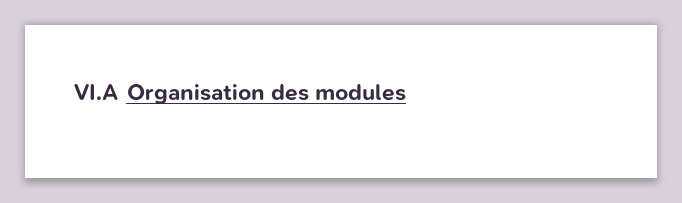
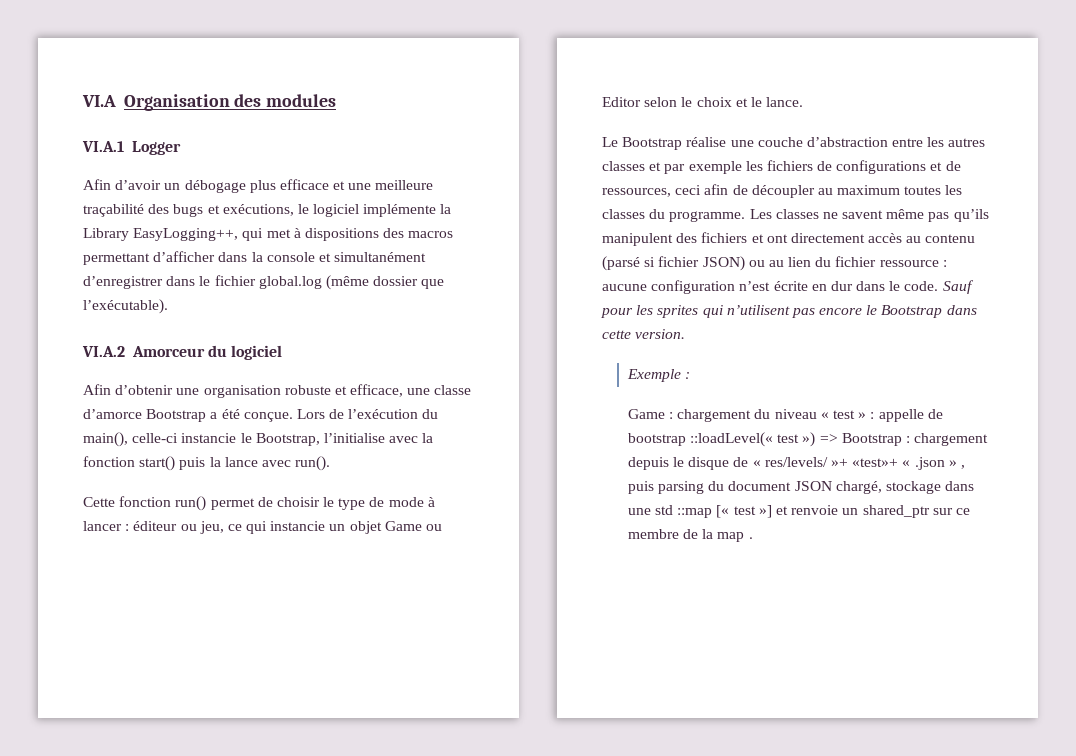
+ VI.A.1 Logger
+ Afin d’avoir un débogage plus efficace et une meilleure traçabilité des bugs et exécutions, le logiciel implémente la Library EasyLogging++, qui met à dispositions des macros permettant d’afficher dans la console et simultanément d’enregistrer dans le fichier global.log (même dossier que l’exécutable).
+ VI.A.2 Amorceur du logiciel
+ Afin d’obtenir une organisation robuste et efficace, une classe d’amorce Bootstrap a été conçue. Lors de l’exécution du main(), celle-ci instancie le Bootstrap, l’initialise avec la fonction start() puis la lance avec run().
+ Cette fonction run() permet de choisir le type de mode à lancer : éditeur ou jeu, ce qui instancie un objet Game ou Editor selon le choix et le lance.
+ Le Bootstrap réalise une couche d’abstraction entre les autres classes et par exemple les fichiers de configurations et de ressources, ceci afin de découpler au maximum toutes les classes du programme. Les classes ne savent même pas qu’ils manipulent des fichiers et ont directement accès au contenu (parsé si fichier JSON) ou au lien du fichier ressource : aucune configuration n’est écrite en dur dans le code. Sauf pour les sprites qui n’utilisent pas encore le Bootstrap dans cette version.
+ Exemple :
+ Game : chargement du niveau « test » : appelle de bootstrap ::loadLevel(« test ») => Bootstrap : chargement depuis le disque de « res/levels/ »+ «test»+ « .json » , puis parsing du document JSON chargé, stockage dans une std ::map [« test »] et renvoie un shared_ptr sur ce membre de la map .

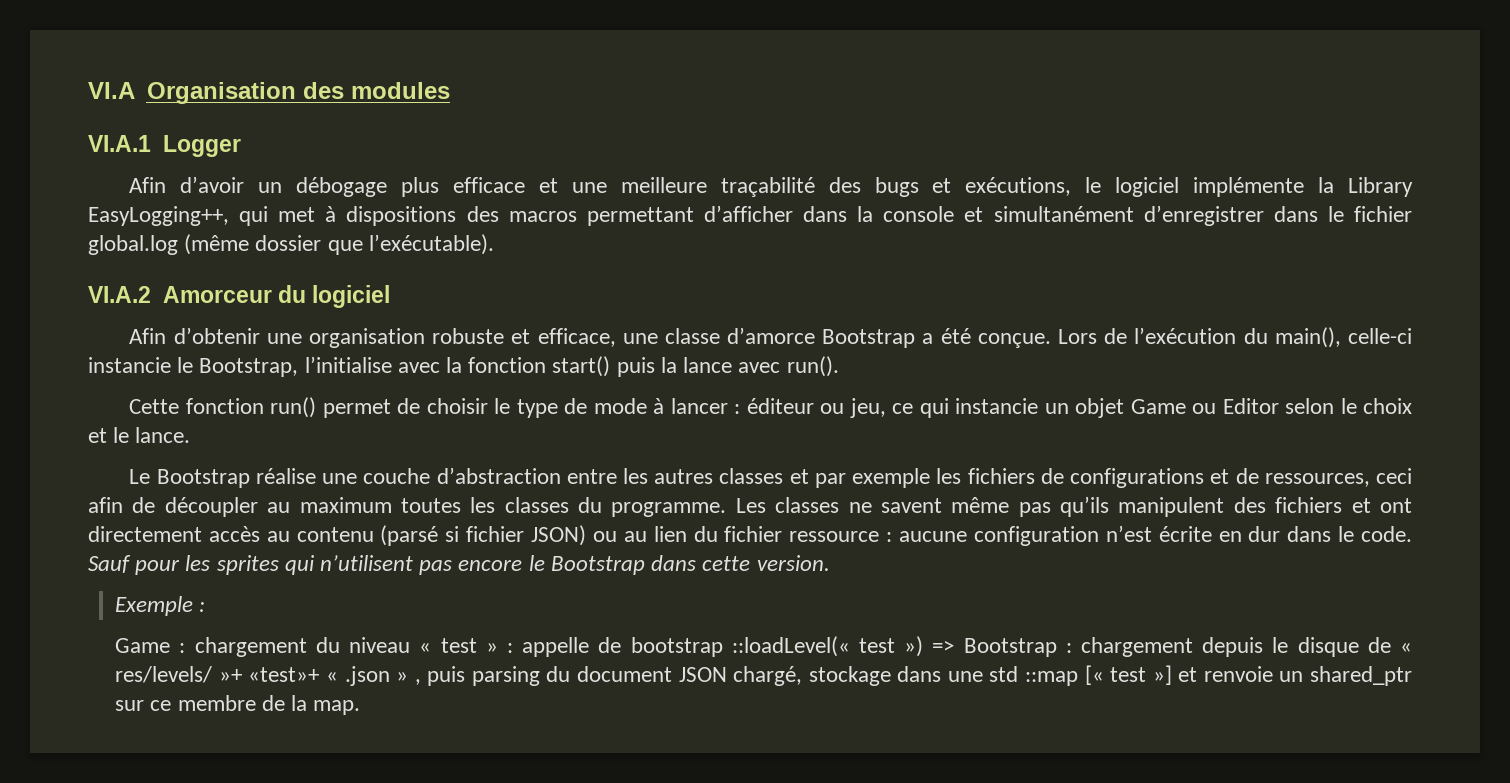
- Game : chargement du niveau « test » : appelle de bootstrap ::loadLevel(« test ») => Bootstrap : chargement depuis le disque de « res/levels/ »+ «test»+ « .json » , puis parsing du document JSON chargé, stockage dans une std ::map [« test »] et renvoie un shared_ptr sur ce membre de la map .
+ Game : chargement du niveau « test » : appelle de bootstrap ::loadLevel(« test ») => Bootstrap : chargement depuis le disque de « res/levels/ »+ «test»+ « .json » , puis parsing du document JSON chargé, stockage dans une std ::map [« test »] et renvoie un shared_ptr sur ce membre de la map.

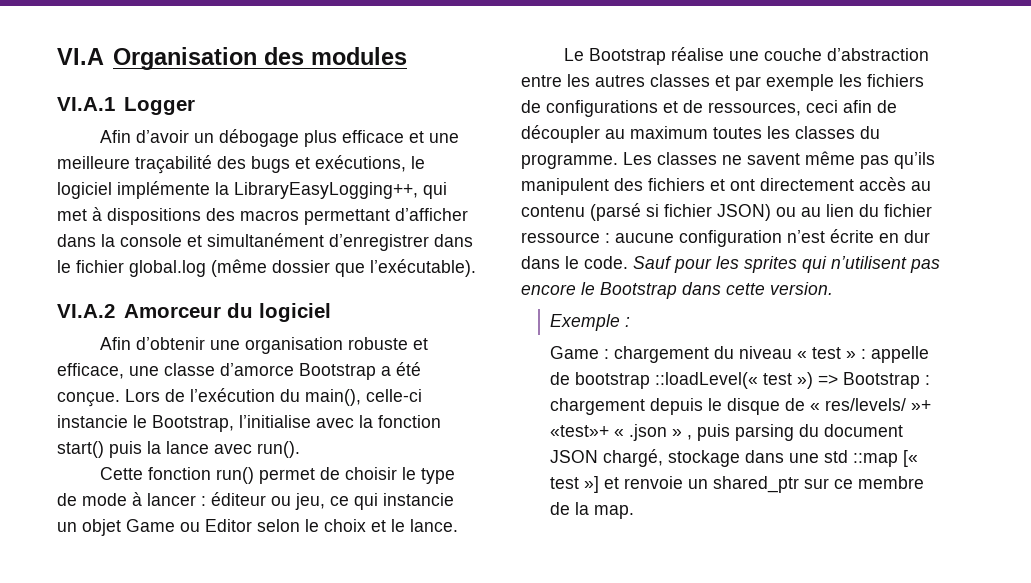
- Afin d’avoir un débogage plus efficace et une meilleure traçabilité des bugs et exécutions, le logiciel implémente la Library EasyLogging++, qui met à dispositions des macros permettant d’afficher dans la console et simultanément d’enregistrer dans le fichier global.log (même dossier que l’exécutable).
+ Afin d’avoir un débogage plus efficace et une meilleure traçabilité des bugs et exécutions, le logiciel implémente la LibraryEasyLogging++, qui met à dispositions des macros permettant d’afficher dans la console et simultanément d’enregistrer dans le fichier global.log (même dossier que l’exécutable).

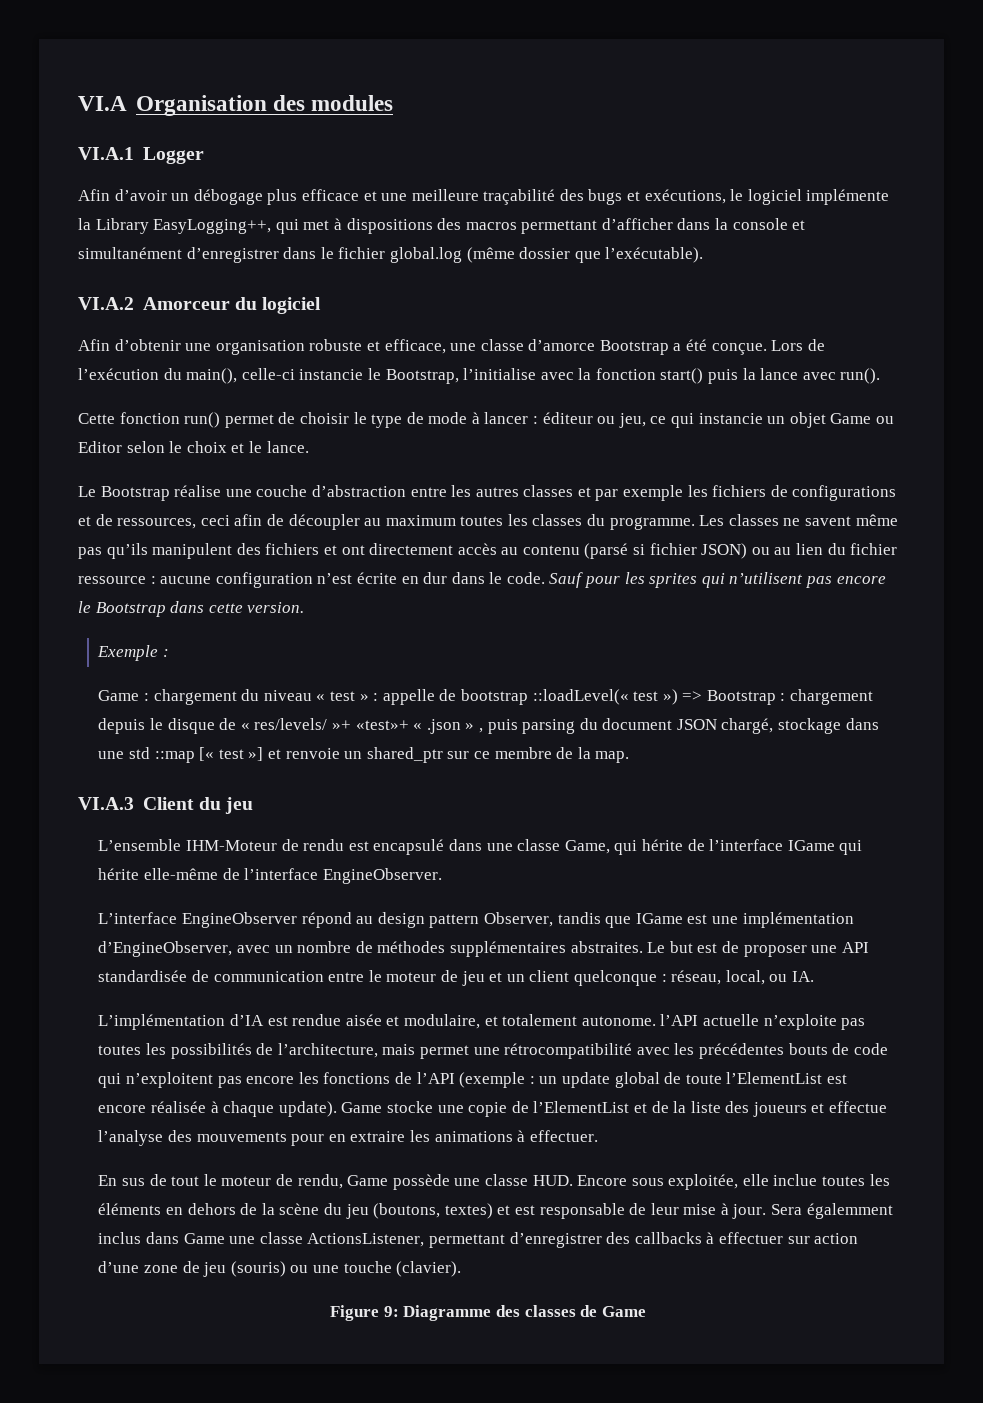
- Afin d’avoir un débogage plus efficace et une meilleure traçabilité des bugs et exécutions, le logiciel implémente la LibraryEasyLogging++, qui met à dispositions des macros permettant d’afficher dans la console et simultanément d’enregistrer dans le fichier global.log (même dossier que l’exécutable).
+ Afin d’avoir un débogage plus efficace et une meilleure traçabilité des bugs et exécutions, le logiciel implémente la Library EasyLogging++, qui met à dispositions des macros permettant d’afficher dans la console et simultanément d’enregistrer dans le fichier global.log (même dossier que l’exécutable).
+ VI.A.3 Client du jeu
+ L’ensemble IHM-Moteur de rendu est encapsulé dans une classe Game, qui hérite de l’interface IGame qui hérite elle-même de l’interface EngineObserver.
+ L’interface EngineObserver répond au design pattern Observer, tandis que IGame est une implémentation d’EngineObserver, avec un nombre de méthodes supplémentaires abstraites. Le but est de proposer une API standardisée de communication entre le moteur de jeu et un client quelconque : réseau, local, ou IA.
+ L’implémentation d’IA est rendue aisée et modulaire, et totalement autonome. l’API actuelle n’exploite pas toutes les possibilités de l’architecture, mais permet une rétrocompatibilité avec les précédentes bouts de code qui n’exploitent pas encore les fonctions de l’API (exemple : un update global de toute l’ElementList est encore réalisée à chaque update). Game stocke une copie de l’ElementList et de la liste des joueurs et effectue l’analyse des mouvements pour en extraire les animations à effectuer.
+ En sus de tout le moteur de rendu, Game possède une classe HUD. Encore sous exploitée, elle inclue toutes les éléments en dehors de la scène du jeu (boutons, textes) et est responsable de leur mise à jour. Sera égalemment inclus dans Game une classe ActionsListener, permettant d’enregistrer des callbacks à effectuer sur action d’une zone de jeu (souris) ou une touche (clavier).
+ Figure 9: Diagramme des classes de Game

